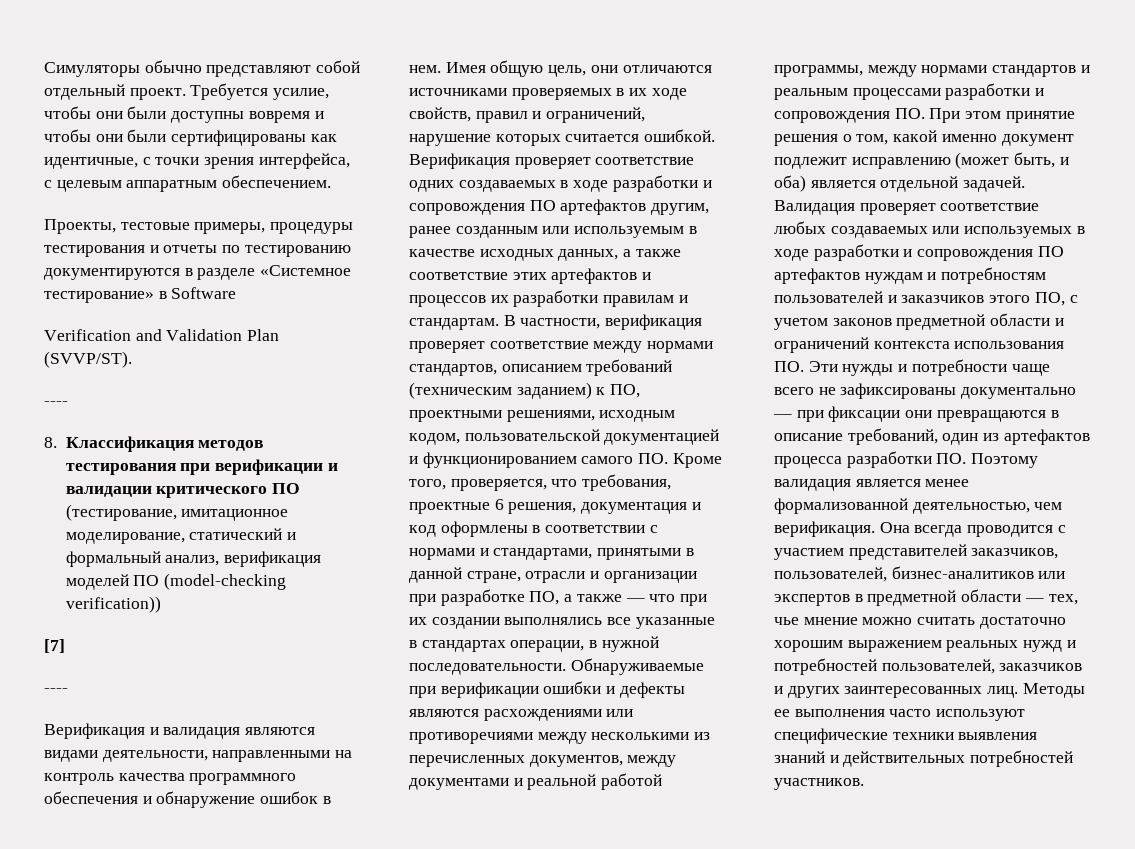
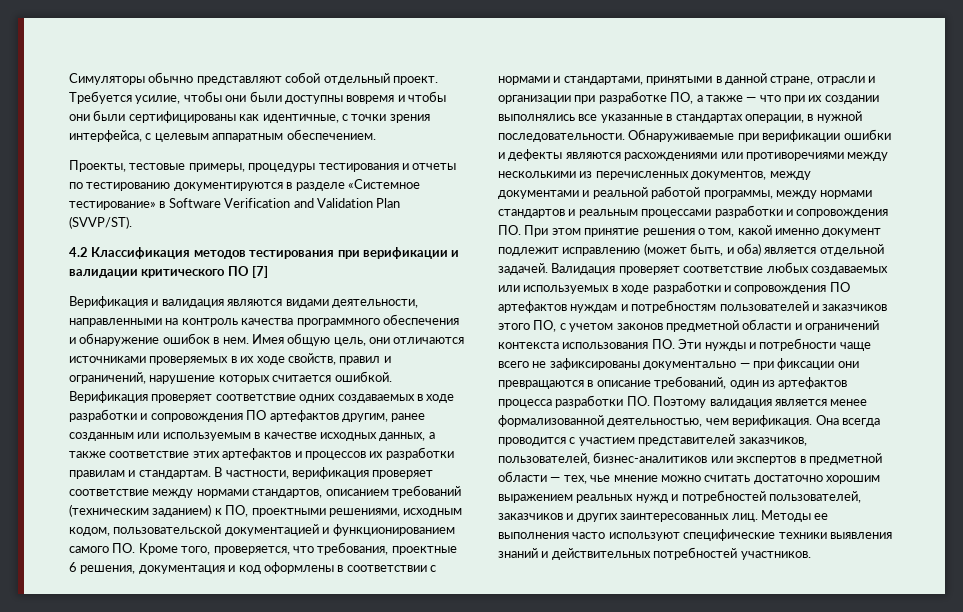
- Проекты, тестовые примеры, процедуры тестирования и отчеты по тестированию документируются в разделе «Системное тестирование» в Software
- Verification and Validation Plan (SVVP/ST).
- ----
- 8. Классификация методов тестирования при верификации и валидации критического ПО (тестирование, имитационное моделирование, статический и формальный анализ, верификация моделей ПО (model-checking verification))
- [7]
- ----
+ Проекты, тестовые примеры, процедуры тестирования и отчеты по тестированию документируются в разделе «Системное тестирование» в Software Verification and Validation Plan (SVVP/ST).
+ 4.2 Классификация методов тестирования при верификации и валидации критического ПО [7]

